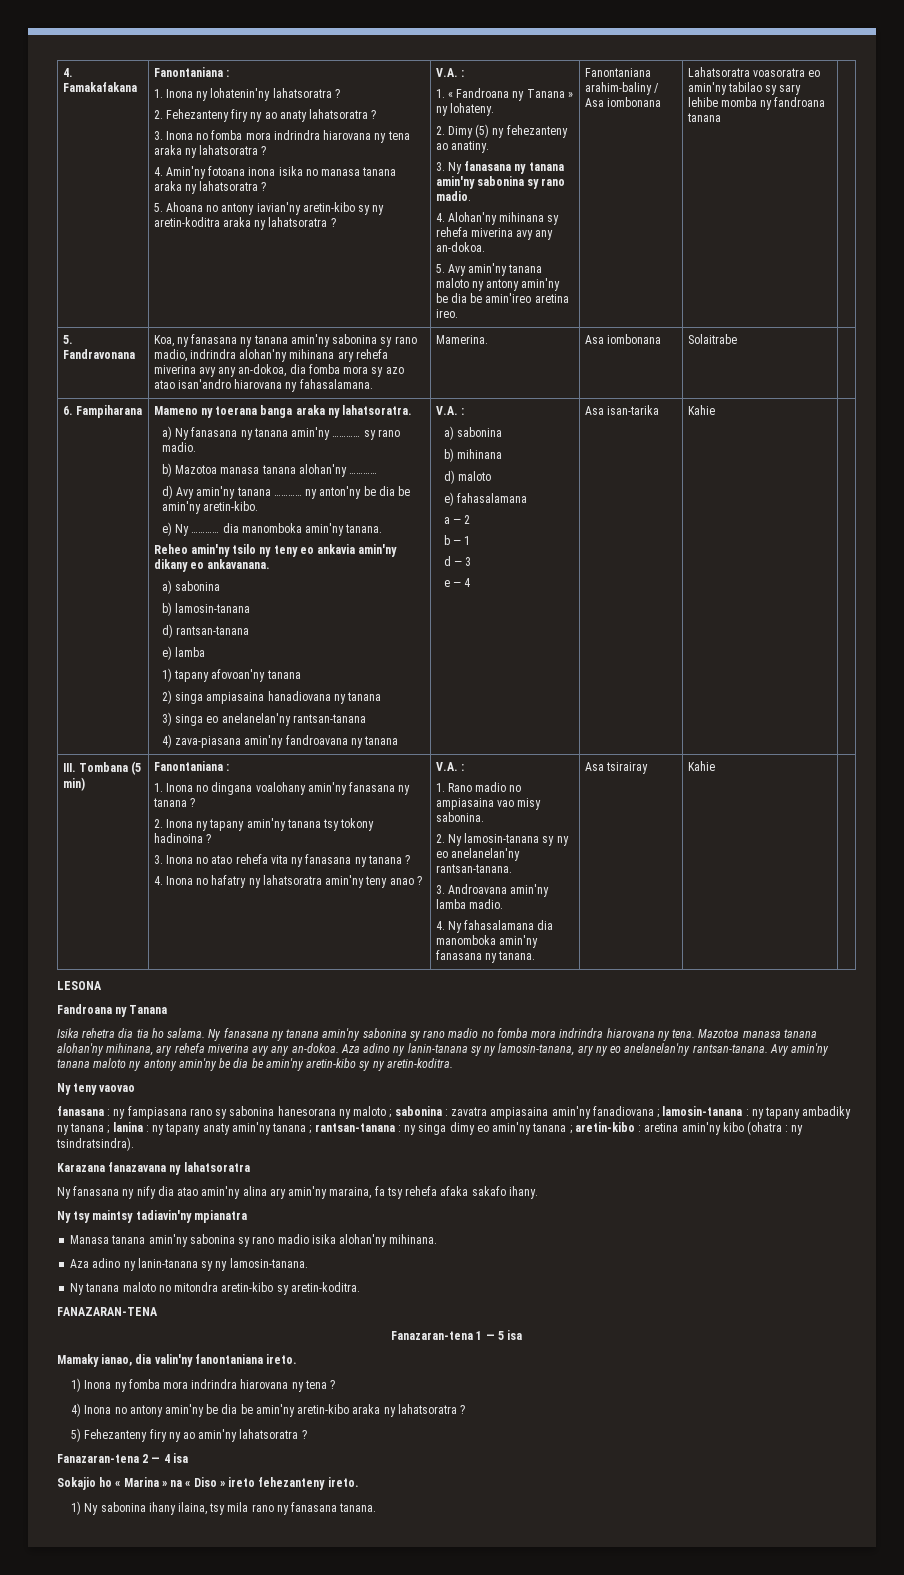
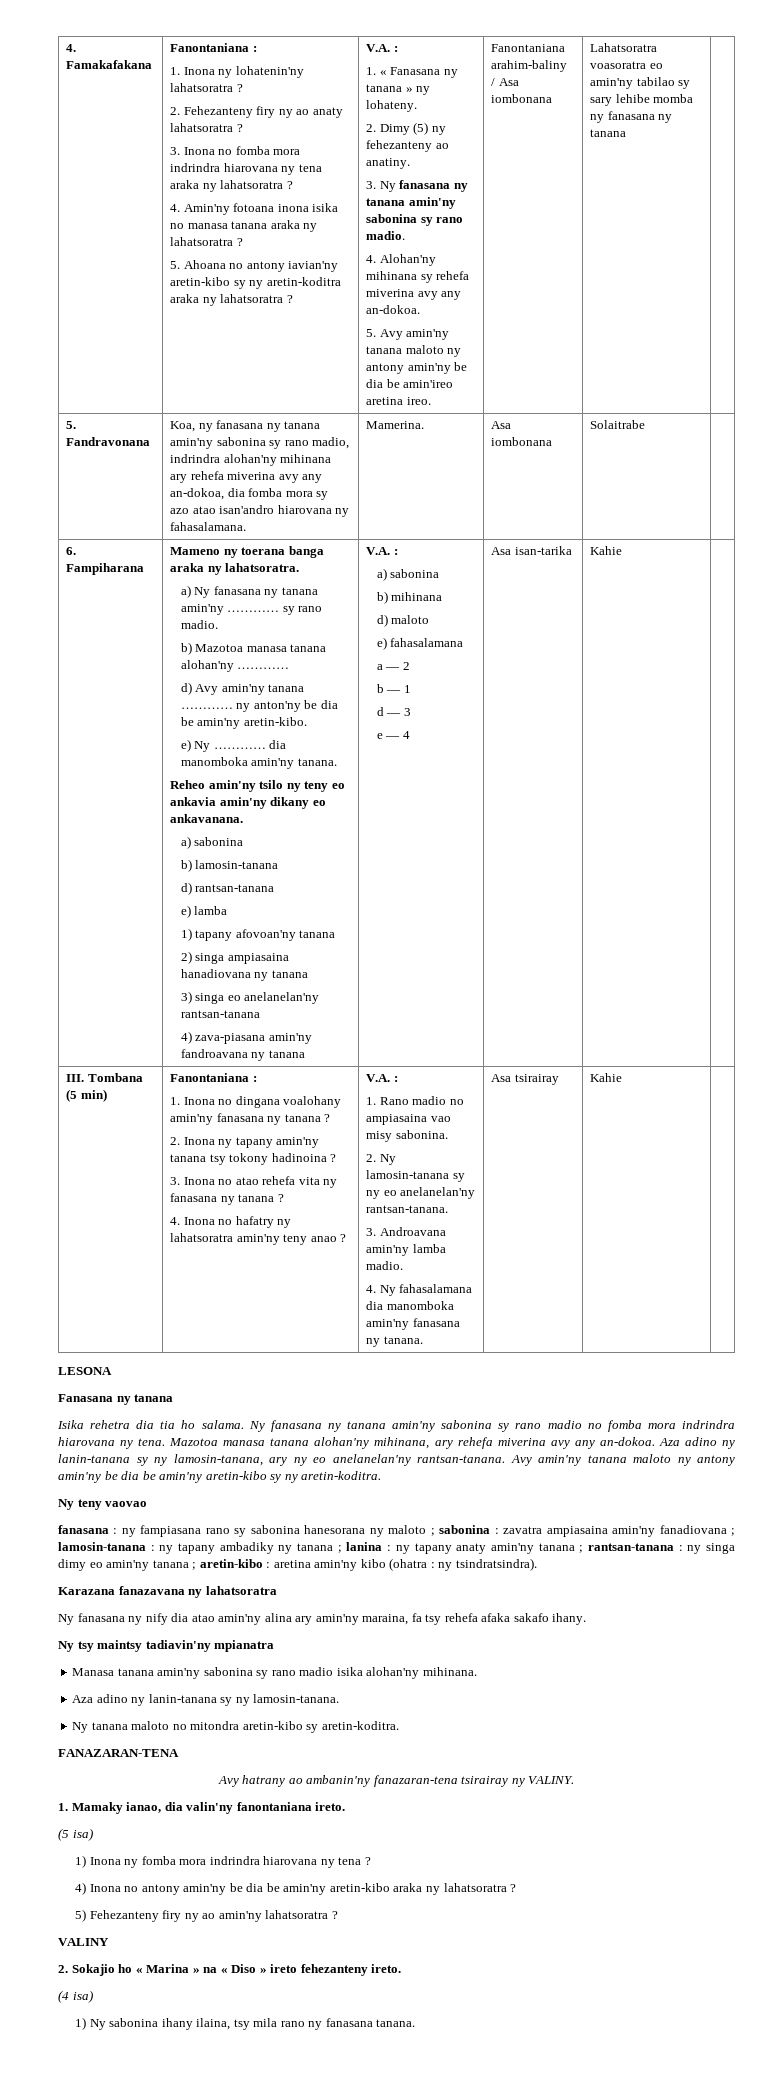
- 1. « Fandroana ny Tanana » ny lohateny.
+ 1. « Fanasana ny tanana » ny lohateny.
- Lahatsoratra voasoratra eo amin'ny tabilao sy sary lehibe momba ny fandroana tanana
+ Lahatsoratra voasoratra eo amin'ny tabilao sy sary lehibe momba ny fanasana ny tanana
  LESONA
- Fandroana ny Tanana
+ Fanasana ny tanana
- Fanazaran-tena 1 — 5 isa
- Mamaky ianao, dia valin'ny fanontaniana ireto.
+ Avy hatrany ao ambanin'ny fanazaran-tena tsirairay ny VALINY.
+ 1. Mamaky ianao, dia valin'ny fanontaniana ireto.
+ (5 isa)
- Fanazaran-tena 2 — 4 isa
- Sokajio ho « Marina » na « Diso » ireto fehezanteny ireto.
+ VALINY
+ 2. Sokajio ho « Marina » na « Diso » ireto fehezanteny ireto.
+ (4 isa)

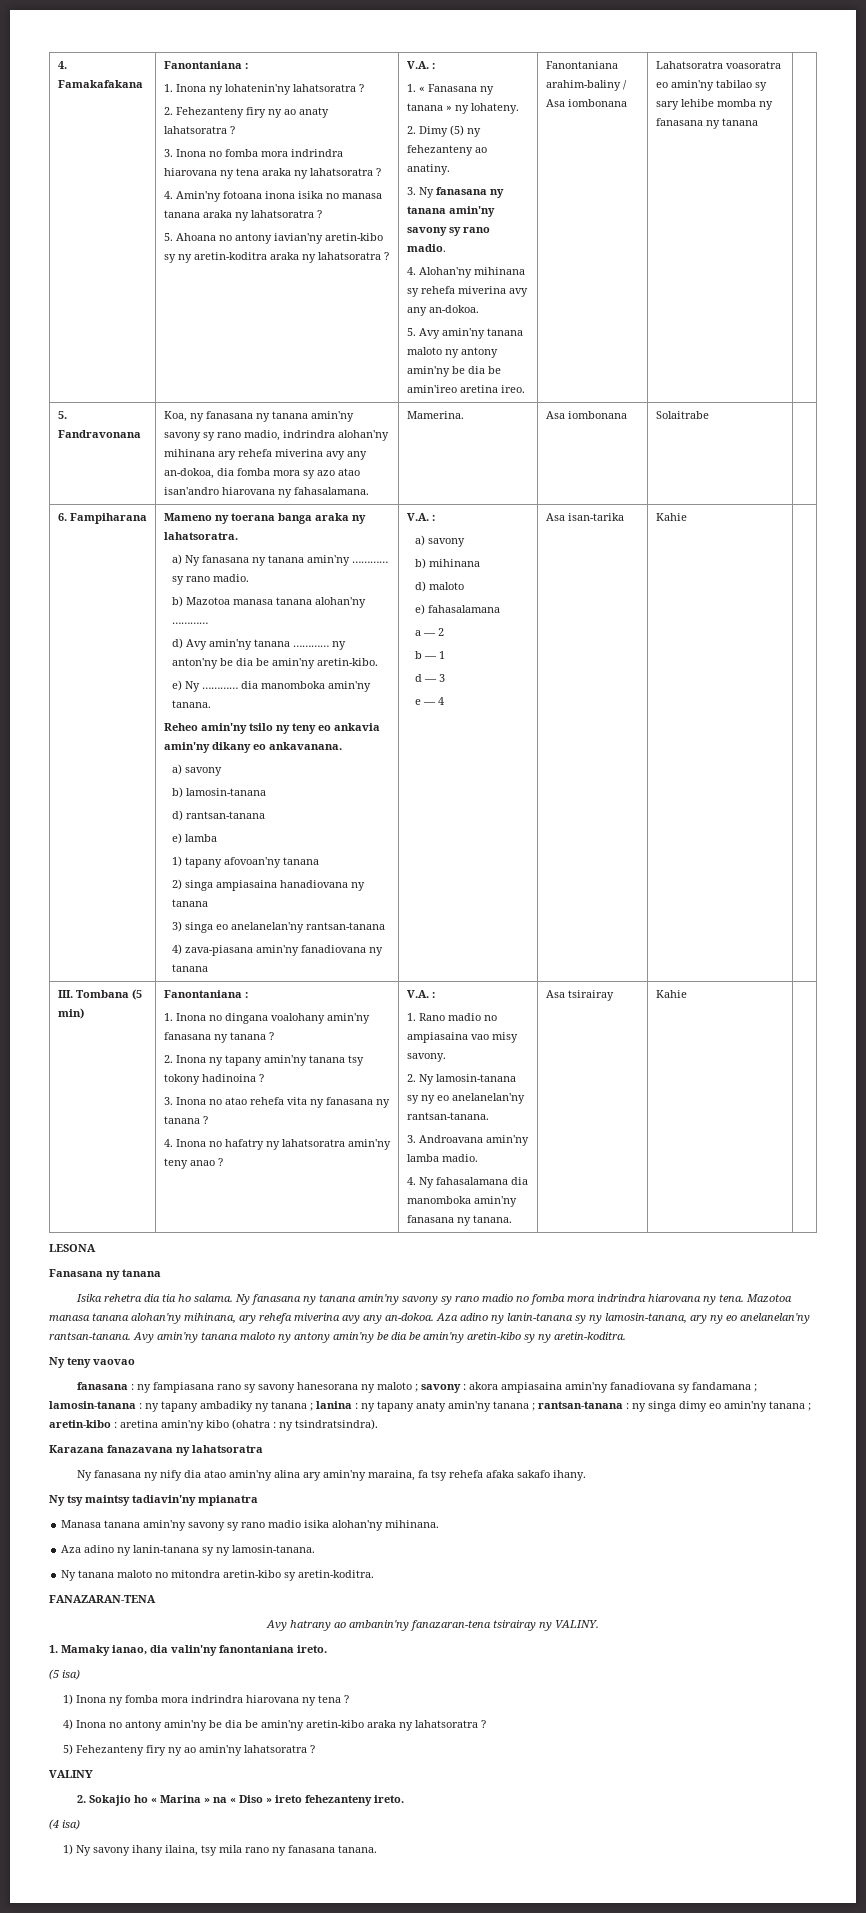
- 3. Ny fanasana ny tanana amin'ny sabonina sy rano madio.
+ 3. Ny fanasana ny tanana amin'ny savony sy rano madio.
- 5. Fandravonana | Koa, ny fanasana ny tanana amin'ny sabonina sy rano madio, indrindra alohan'ny mihinana ary rehefa miverina avy any an-dokoa, dia fomba mora sy azo atao isan'andro hiarovana ny fahasalamana. | Mamerina. | Asa iombonana | Solaitrabe |
+ 5. Fandravonana | Koa, ny fanasana ny tanana amin'ny savony sy rano madio, indrindra alohan'ny mihinana ary rehefa miverina avy any an-dokoa, dia fomba mora sy azo atao isan'andro hiarovana ny fahasalamana. | Mamerina. | Asa iombonana | Solaitrabe |
  Reheo amin'ny tsilo ny teny eo ankavia amin'ny dikany eo ankavanana.
- a) sabonina
+ a) savony
- 4) zava-piasana amin'ny fandroavana ny tanana | V.A. :
- a) sabonina
+ 4) zava-piasana amin'ny fanadiovana ny tanana | V.A. :
+ a) savony
- 1. Rano madio no ampiasaina vao misy sabonina.
+ 1. Rano madio no ampiasaina vao misy savony.
- Ny fanasana ny tanana amin'ny sabonina sy rano madio no fomba mora indrindra hiarovana ny tena.
+ Ny fanasana ny tanana amin'ny savony sy rano madio no fomba mora indrindra hiarovana ny tena.
- fanasana : ny fampiasana rano sy sabonina hanesorana ny maloto ; sabonina : zavatra ampiasaina amin'ny fanadiovana ; lamosin-tanana : ny tapany ambadiky ny tanana ; lanina : ny tapany anaty amin'ny tanana ; rantsan-tanana : ny singa dimy eo amin'ny tanana ; aretin-kibo : aretina amin'ny kibo (ohatra : ny tsindratsindra).
+ fanasana : ny fampiasana rano sy savony hanesorana ny maloto ; savony : akora ampiasaina amin'ny fanadiovana sy fandamana ; lamosin-tanana : ny tapany ambadiky ny tanana ; lanina : ny tapany anaty amin'ny tanana ; rantsan-tanana : ny singa dimy eo amin'ny tanana ; aretin-kibo : aretina amin'ny kibo (ohatra : ny tsindratsindra).
- Manasa tanana amin'ny sabonina sy rano madio isika alohan'ny mihinana.
+ Manasa tanana amin'ny savony sy rano madio isika alohan'ny mihinana.
- 1) Ny sabonina ihany ilaina, tsy mila rano ny fanasana tanana.
+ 1) Ny savony ihany ilaina, tsy mila rano ny fanasana tanana.

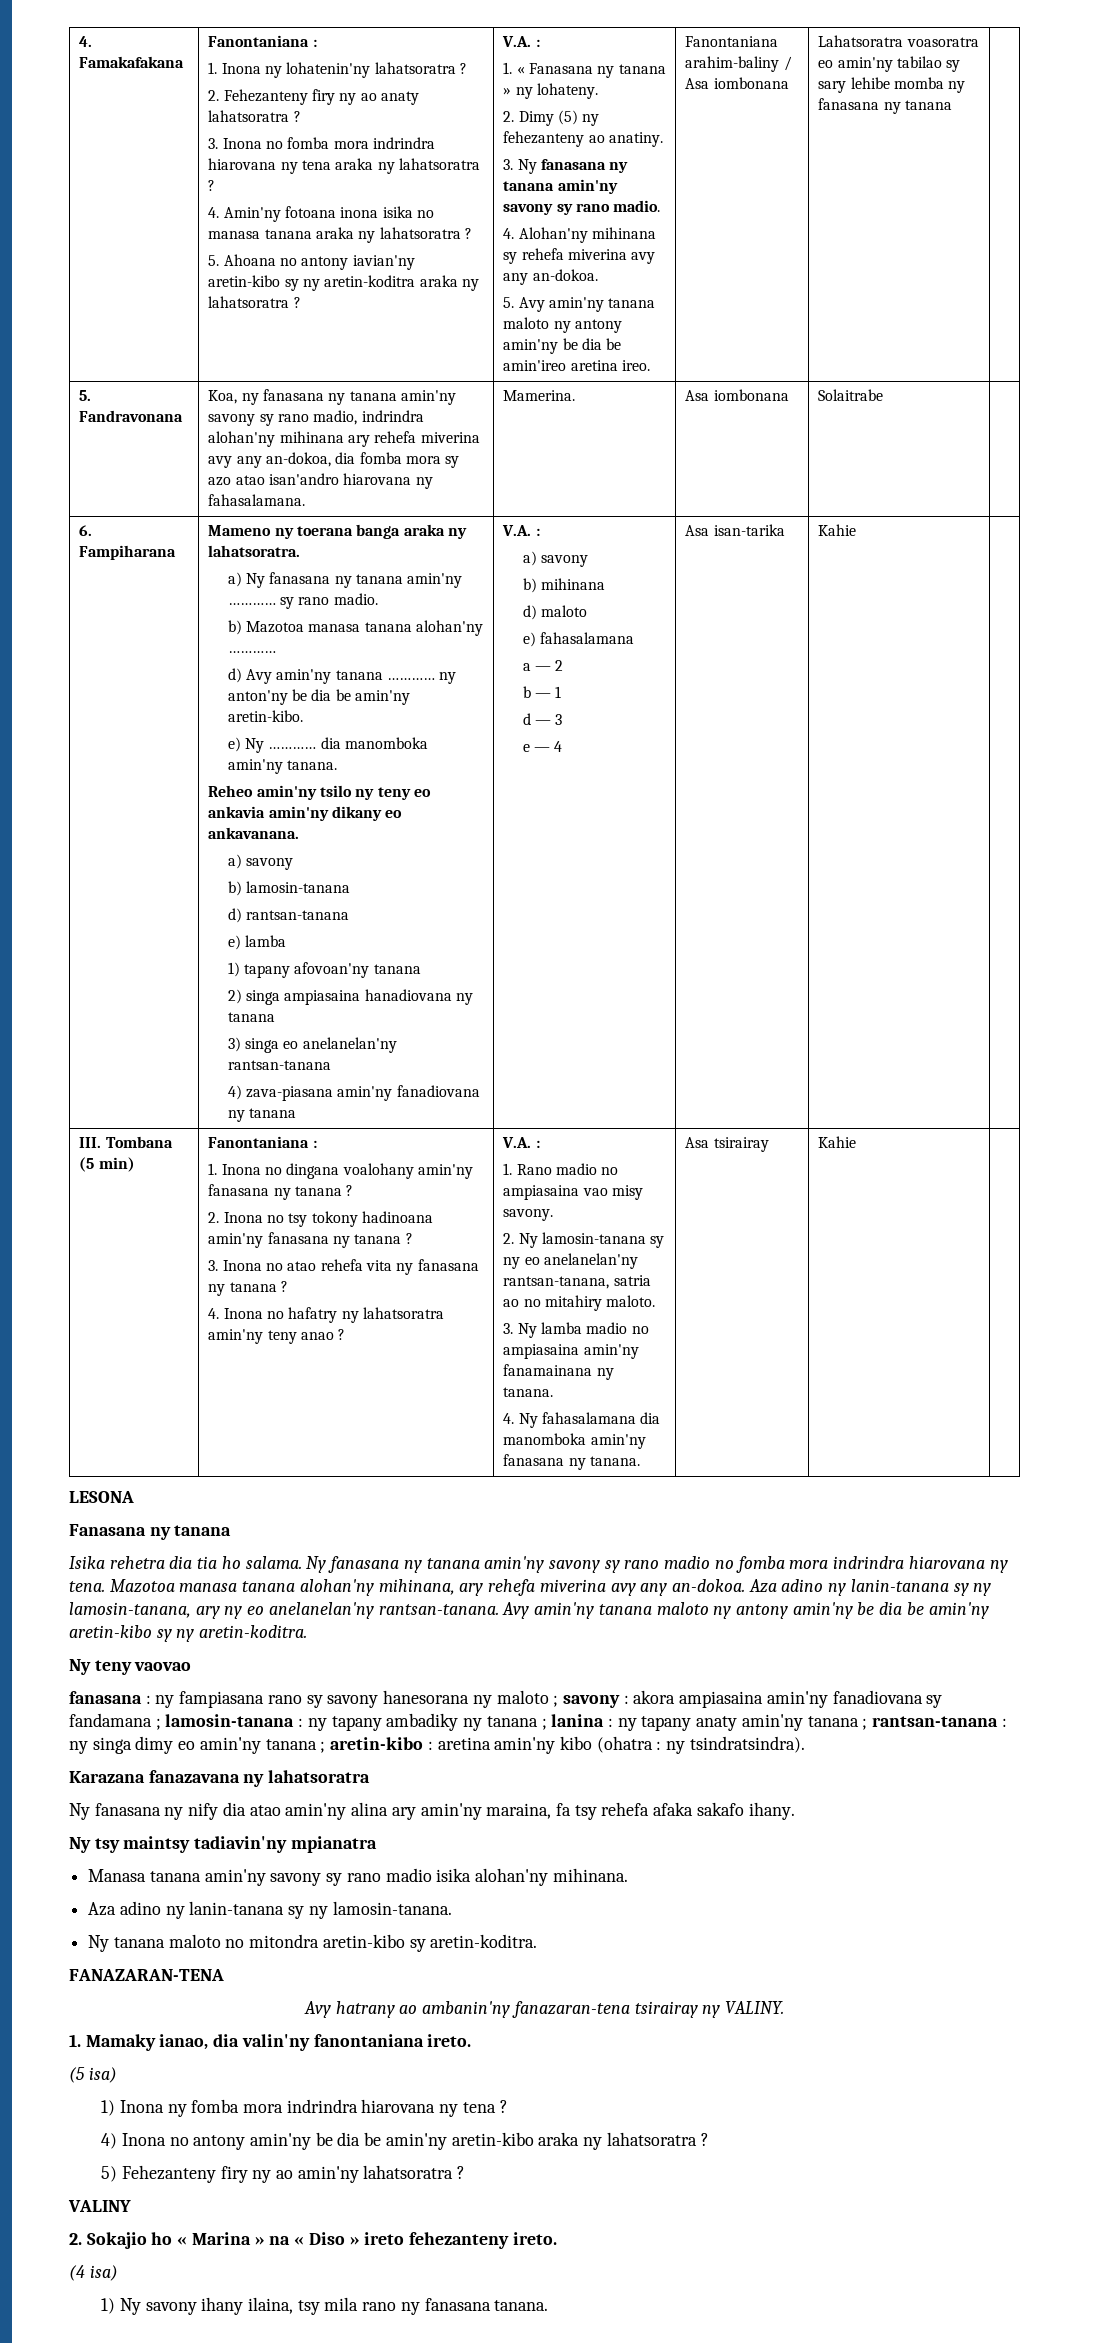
- 2. Inona ny tapany amin'ny tanana tsy tokony hadinoina ?
+ 2. Inona no tsy tokony hadinoana amin'ny fanasana ny tanana ?
- 2. Ny lamosin-tanana sy ny eo anelanelan'ny rantsan-tanana.
- 3. Androavana amin'ny lamba madio.
+ 2. Ny lamosin-tanana sy ny eo anelanelan'ny rantsan-tanana, satria ao no mitahiry maloto.
+ 3. Ny lamba madio no ampiasaina amin'ny fanamainana ny tanana.

